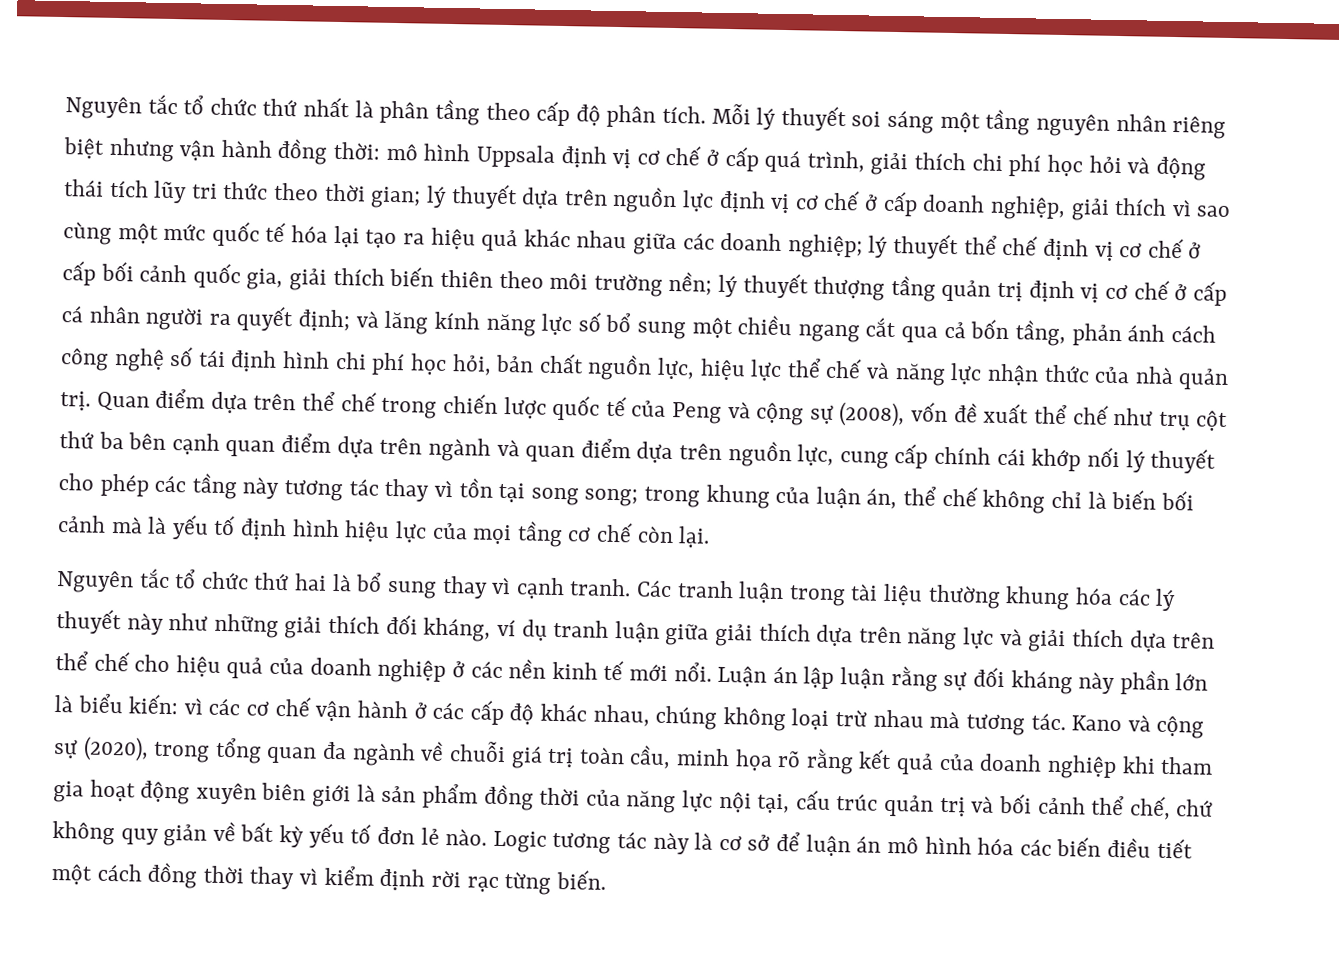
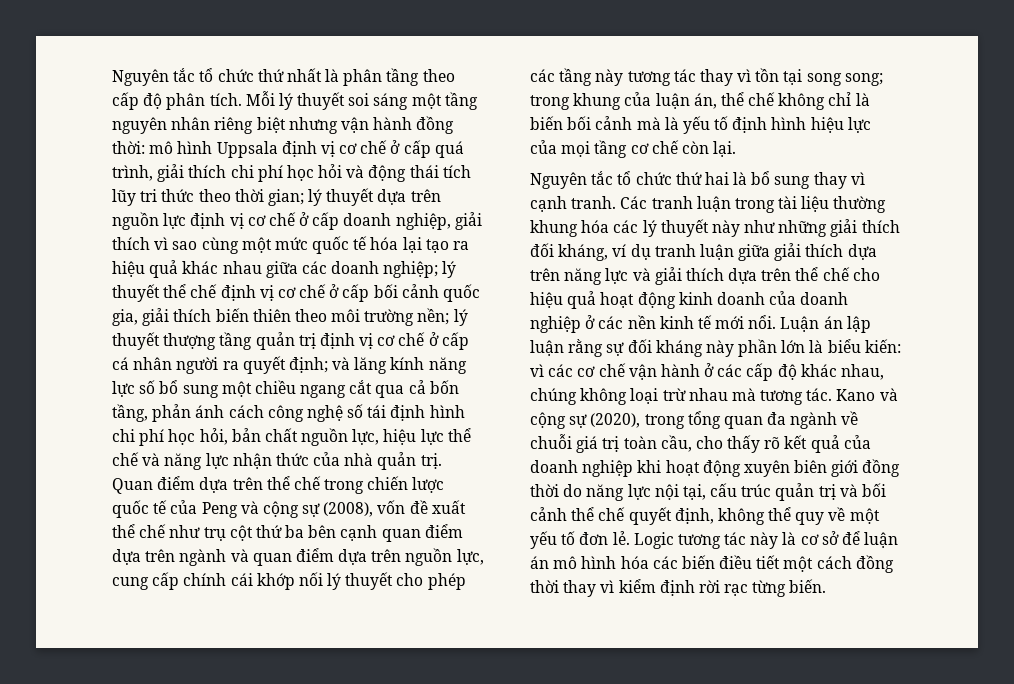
- Các tranh luận trong tài liệu thường khung hóa các lý thuyết này như những giải thích đối kháng, ví dụ tranh luận giữa giải thích dựa trên năng lực và giải thích dựa trên thể chế cho hiệu quả của doanh nghiệp ở các nền kinh tế mới nổi.
+ Các tranh luận trong tài liệu thường khung hóa các lý thuyết này như những giải thích đối kháng, ví dụ tranh luận giữa giải thích dựa trên năng lực và giải thích dựa trên thể chế cho hiệu quả hoạt động kinh doanh của doanh nghiệp ở các nền kinh tế mới nổi.
- Kano và cộng sự (2020), trong tổng quan đa ngành về chuỗi giá trị toàn cầu, minh họa rõ rằng kết quả của doanh nghiệp khi tham gia hoạt động xuyên biên giới là sản phẩm đồng thời của năng lực nội tại, cấu trúc quản trị và bối cảnh thể chế, chứ không quy giản về bất kỳ yếu tố đơn lẻ nào.
+ Kano và cộng sự (2020), trong tổng quan đa ngành về chuỗi giá trị toàn cầu, cho thấy rõ kết quả của doanh nghiệp khi hoạt động xuyên biên giới đồng thời do năng lực nội tại, cấu trúc quản trị và bối cảnh thể chế quyết định, không thể quy về một yếu tố đơn lẻ.

